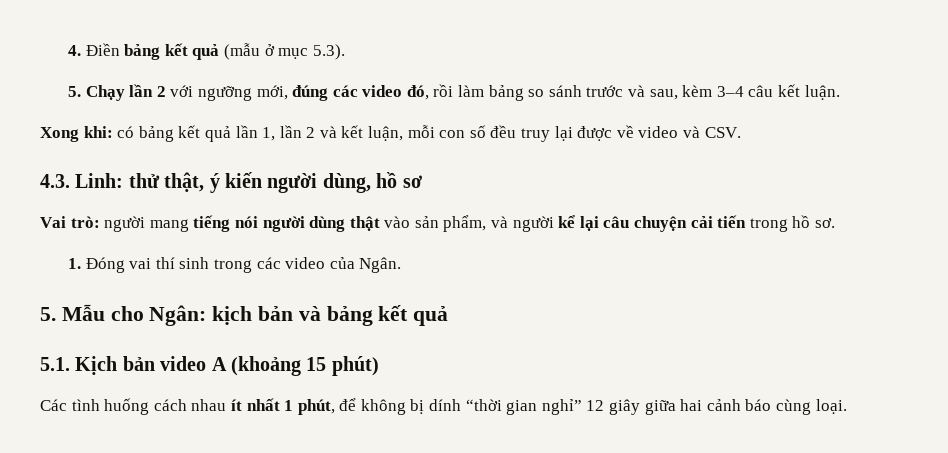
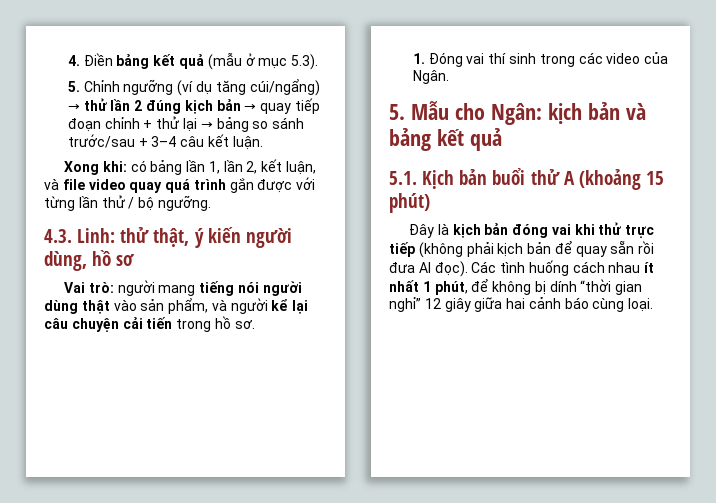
- 5. Chạy lần 2 với ngưỡng mới, đúng các video đó, rồi làm bảng so sánh trước và sau, kèm 3–4 câu kết luận.
+ 5. Chỉnh ngưỡng (ví dụ tăng cúi/ngẩng) → thử lần 2 đúng kịch bản → quay tiếp đoạn chỉnh + thử lại → bảng so sánh trước/sau + 3–4 câu kết luận.
- Xong khi: có bảng kết quả lần 1, lần 2 và kết luận, mỗi con số đều truy lại được về video và CSV.
+ Xong khi: có bảng lần 1, lần 2, kết luận, và file video quay quá trình gắn được với từng lần thử / bộ ngưỡng.
- 5.1. Kịch bản video A (khoảng 15 phút)
+ 5.1. Kịch bản buổi thử A (khoảng 15 phút)
+ Đây là kịch bản đóng vai khi thử trực tiếp (không phải kịch bản để quay sẵn rồi đưa AI đọc).

